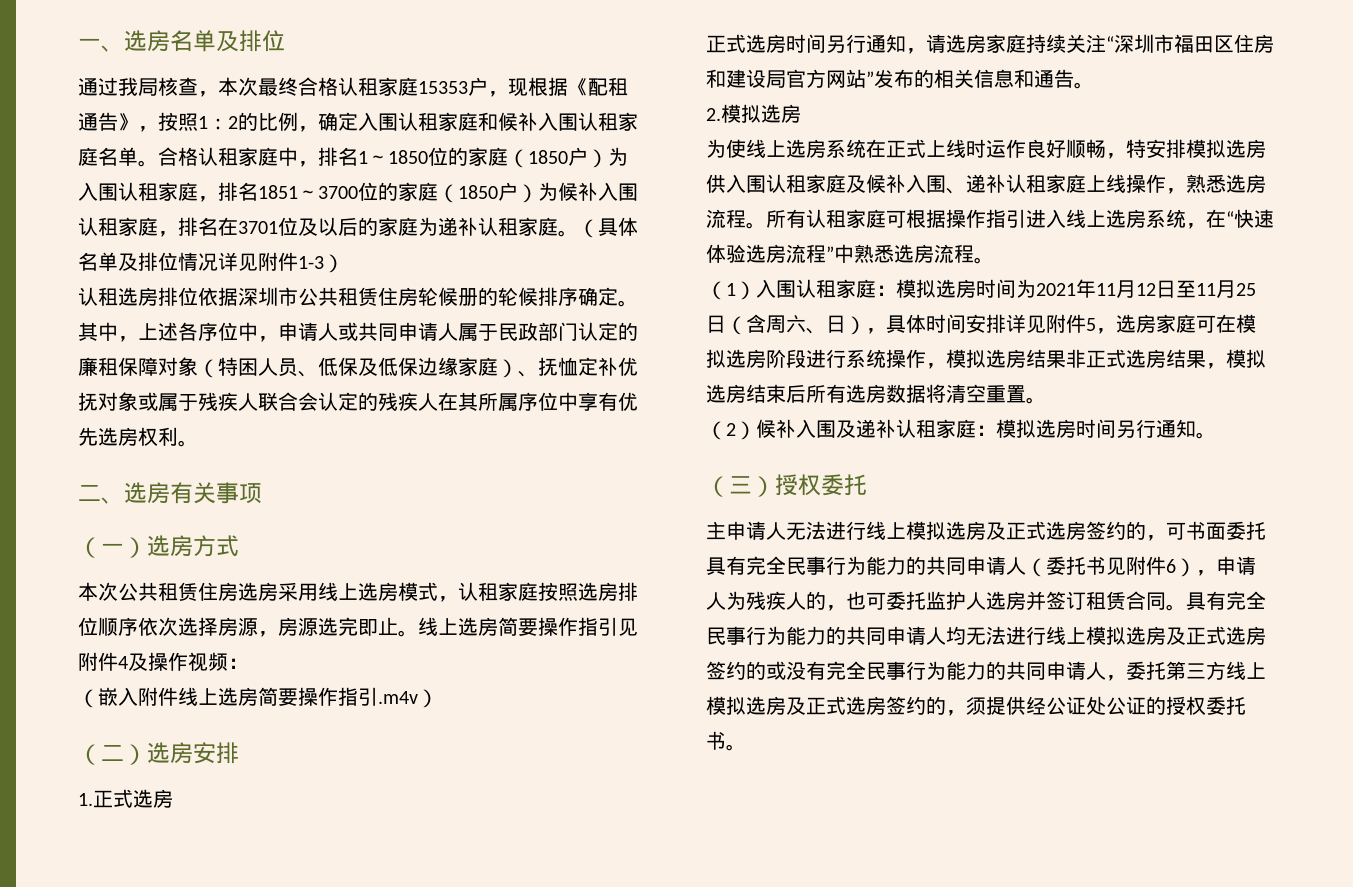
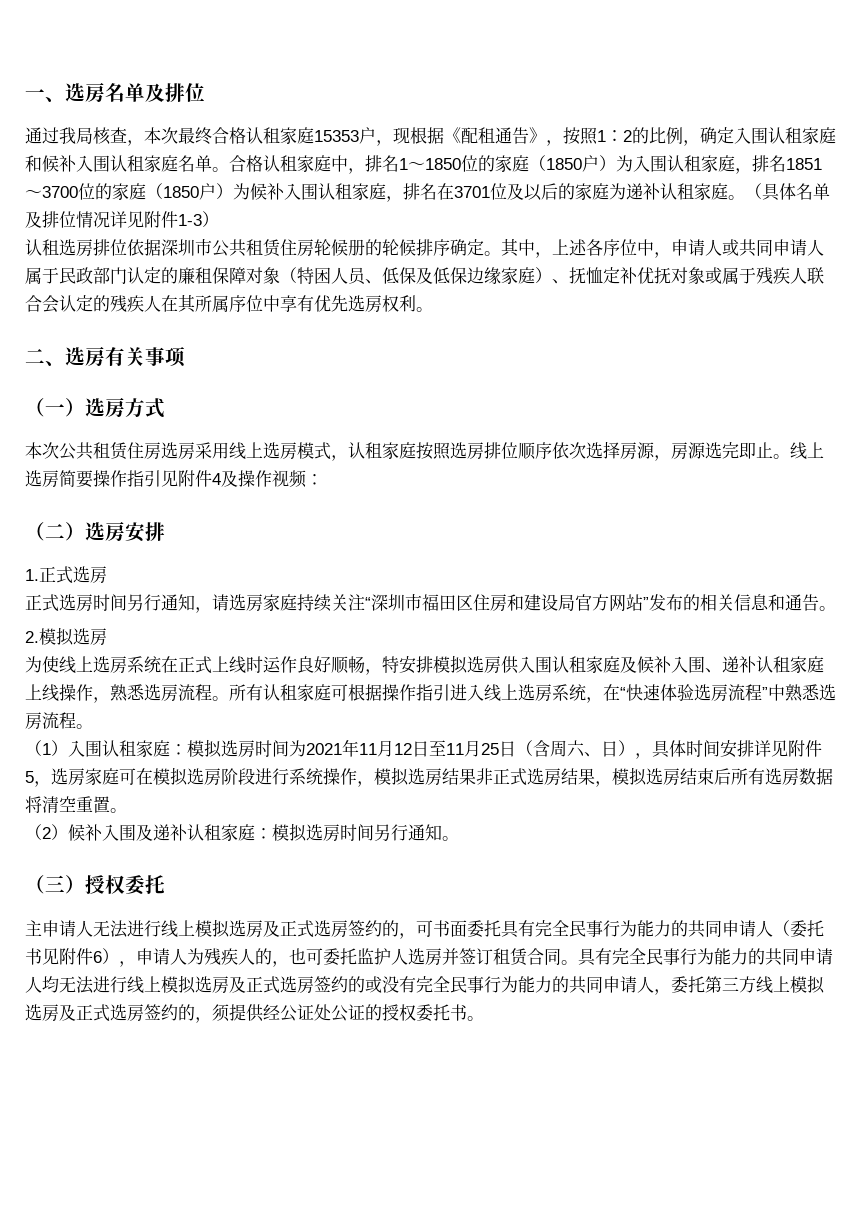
- （嵌入附件线上选房简要操作指引.m4v）

